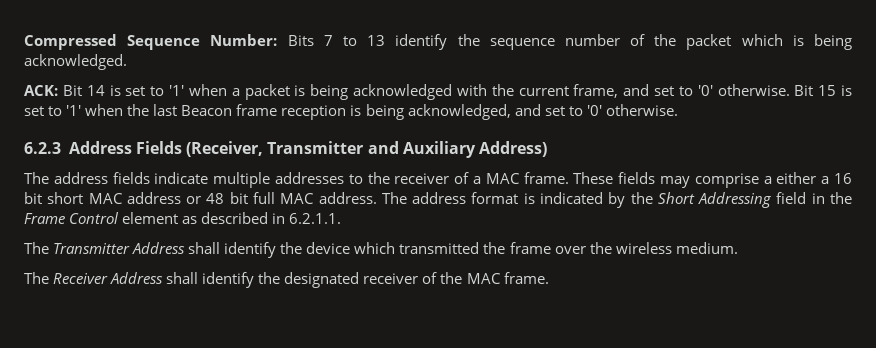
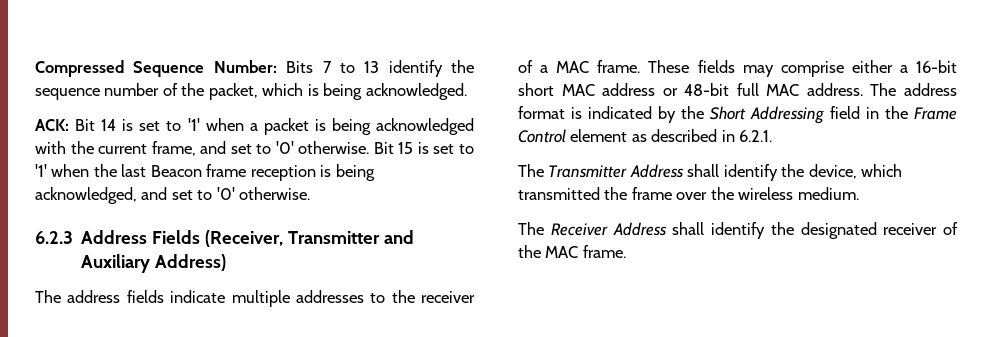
- Compressed Sequence Number: Bits 7 to 13 identify the sequence number of the packet which is being acknowledged.
+ Compressed Sequence Number: Bits 7 to 13 identify the sequence number of the packet, which is being acknowledged.
- These fields may comprise a either a 16 bit short MAC address or 48 bit full MAC address.
+ These fields may comprise either a 16-bit short MAC address or 48-bit full MAC address.
- The address format is indicated by the Short Addressing field in the Frame Control element as described in 6.2.1.1.
+ The address format is indicated by the Short Addressing field in the Frame Control element as described in 6.2.1.
- The Transmitter Address shall identify the device which transmitted the frame over the wireless medium.
+ The Transmitter Address shall identify the device, which transmitted the frame over the wireless medium.

